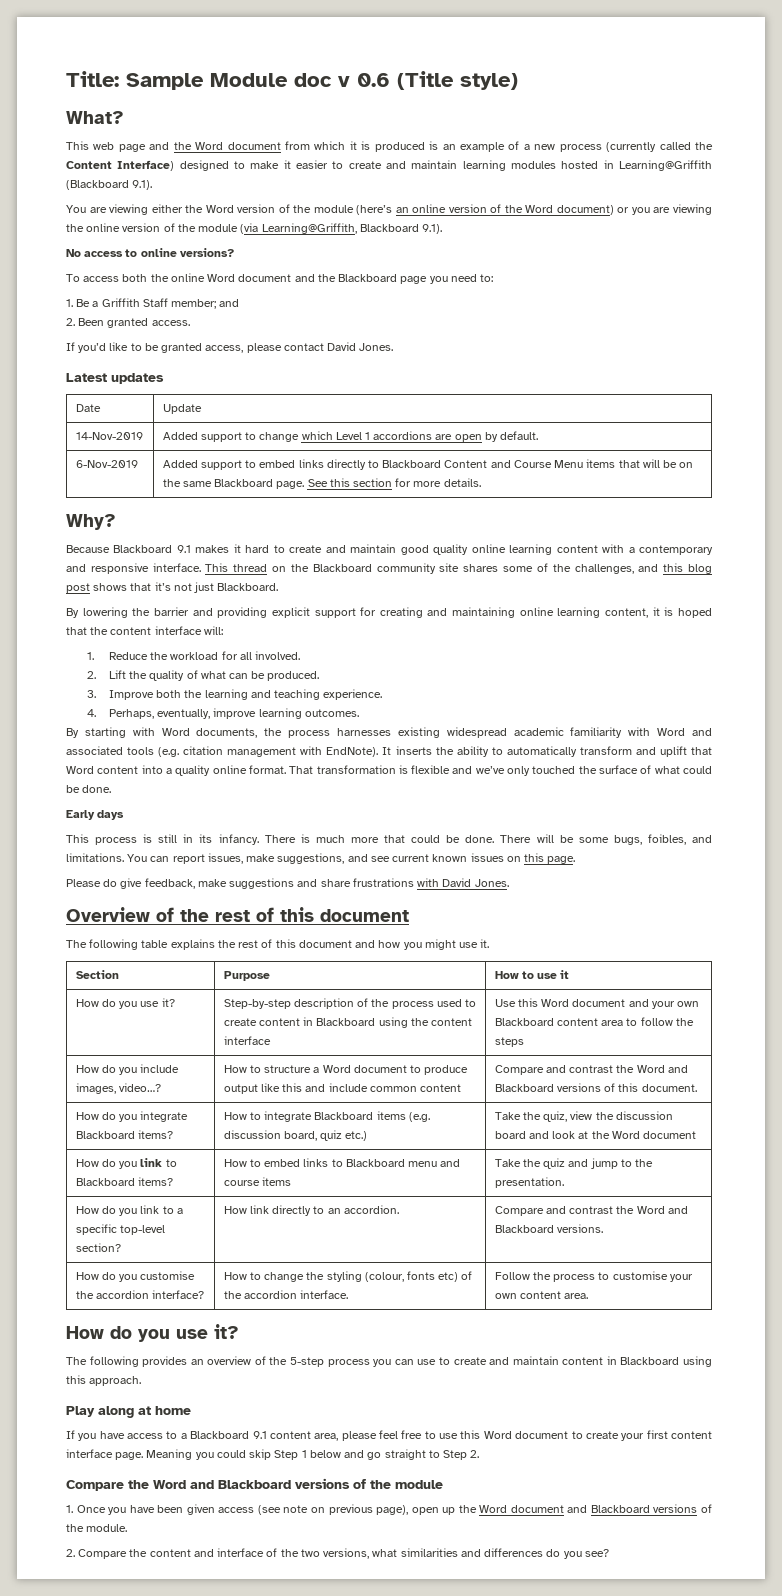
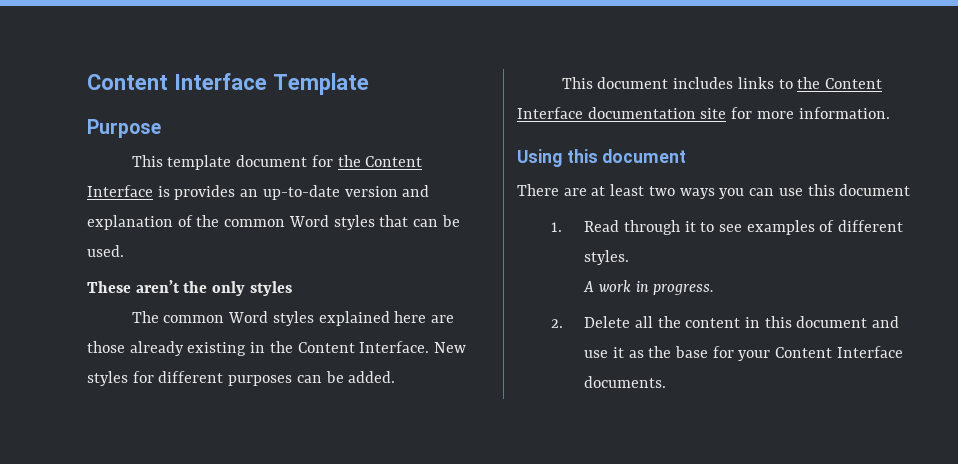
- Title: Sample Module doc v 0.6 (Title style)
- What?
- This web page and the Word document from which it is produced is an example of a new process (currently called the Content Interface) designed to make it easier to create and maintain learning modules hosted in Learning@Griffith (Blackboard 9.1).
- You are viewing either the Word version of the module (here’s an online version of the Word document) or you are viewing the online version of the module (via Learning@Griffith, Blackboard 9.1).
- No access to online versions?
- To access both the online Word document and the Blackboard page you need to:
- 1. Be a Griffith Staff member; and
- 2. Been granted access.
- If you’d like to be granted access, please contact David Jones.
- Latest updates
- Date | Update
- 14-Nov-2019 | Added support to change which Level 1 accordions are open by default.
- 6-Nov-2019 | Added support to embed links directly to Blackboard Content and Course Menu items that will be on the same Blackboard page. See this section for more details.
- Why?
- Because Blackboard 9.1 makes it hard to create and maintain good quality online learning content with a contemporary and responsive interface. This thread on the Blackboard community site shares some of the challenges, and this blog post shows that it’s not just Blackboard.
- By lowering the barrier and providing explicit support for creating and maintaining online learning content, it is hoped that the content interface will:
- 1. Reduce the workload for all involved.
- 2. Lift the quality of what can be produced.
- 3. Improve both the learning and teaching experience.
- 4. Perhaps, eventually, improve learning outcomes.
- By starting with Word documents, the process harnesses existing widespread academic familiarity with Word and associated tools (e.g. citation management with EndNote). It inserts the ability to automatically transform and uplift that Word content into a quality online format. That transformation is flexible and we’ve only touched the surface of what could be done.
- Early days
- This process is still in its infancy. There is much more that could be done. There will be some bugs, foibles, and limitations. You can report issues, make suggestions, and see current known issues on this page.
- Please do give feedback, make suggestions and share frustrations with David Jones.
- Overview of the rest of this document
- The following table explains the rest of this document and how you might use it.
- Section | Purpose | How to use it
- How do you use it? | Step-by-step description of the process used to create content in Blackboard using the content interface | Use this Word document and your own Blackboard content area to follow the steps
- How do you include images, video…? | How to structure a Word document to produce output like this and include common content | Compare and contrast the Word and Blackboard versions of this document.
- How do you integrate Blackboard items? | How to integrate Blackboard items (e.g. discussion board, quiz etc.) | Take the quiz, view the discussion board and look at the Word document
- How do you link to Blackboard items? | How to embed links to Blackboard menu and course items | Take the quiz and jump to the presentation.
- How do you link to a specific top-level section? | How link directly to an accordion. | Compare and contrast the Word and Blackboard versions.
- How do you customise the accordion interface? | How to change the styling (colour, fonts etc) of the accordion interface. | Follow the process to customise your own content area.
- How do you use it?
- The following provides an overview of the 5-step process you can use to create and maintain content in Blackboard using this approach.
- Play along at home
- If you have access to a Blackboard 9.1 content area, please feel free to use this Word document to create your first content interface page. Meaning you could skip Step 1 below and go straight to Step 2.
- Compare the Word and Blackboard versions of the module
- 1. Once you have been given access (see note on previous page), open up the Word document and Blackboard versions of the module.
- 2. Compare the content and interface of the two versions, what similarities and differences do you see?
+ Content Interface Template
+ Purpose
+ This template document for the Content Interface is provides an up-to-date version and explanation of the common Word styles that can be used.
+ These aren’t the only styles
+ The common Word styles explained here are those already existing in the Content Interface. New styles for different purposes can be added.
+ This document includes links to the Content Interface documentation site for more information.
+ Using this document
+ There are at least two ways you can use this document
+ 1. Read through it to see examples of different styles.
+ A work in progress.
+ 2. Delete all the content in this document and use it as the base for your Content Interface documents.

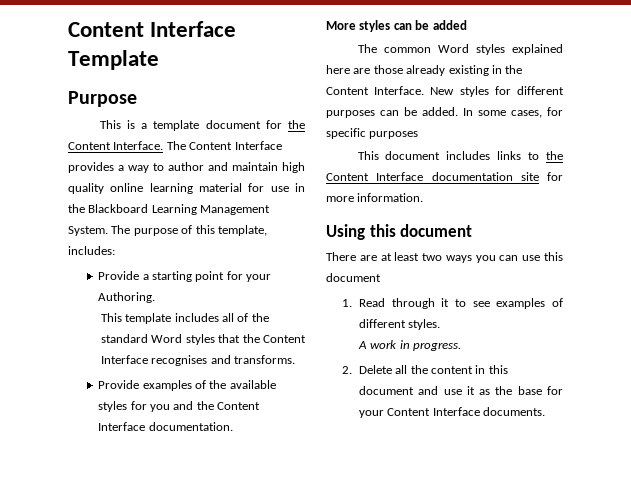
- This template document for the Content Interface is provides an up-to-date version and explanation of the common Word styles that can be used.
- These aren’t the only styles
+ This is a template document for the Content Interface. The Content Interface provides a way to author and maintain high quality online learning material for use in the Blackboard Learning Management System. The purpose of this template, includes:
+ Provide a starting point for your Authoring.
+ This template includes all of the standard Word styles that the Content Interface recognises and transforms.
+ Provide examples of the available styles for you and the Content Interface documentation.
+ More styles can be added
+ In some cases, for specific purposes

